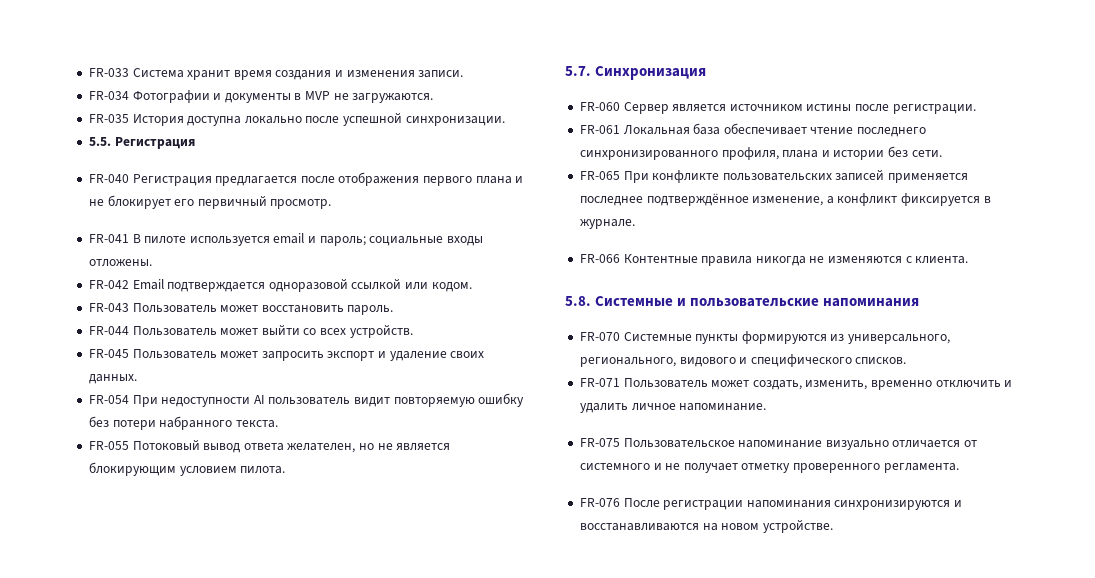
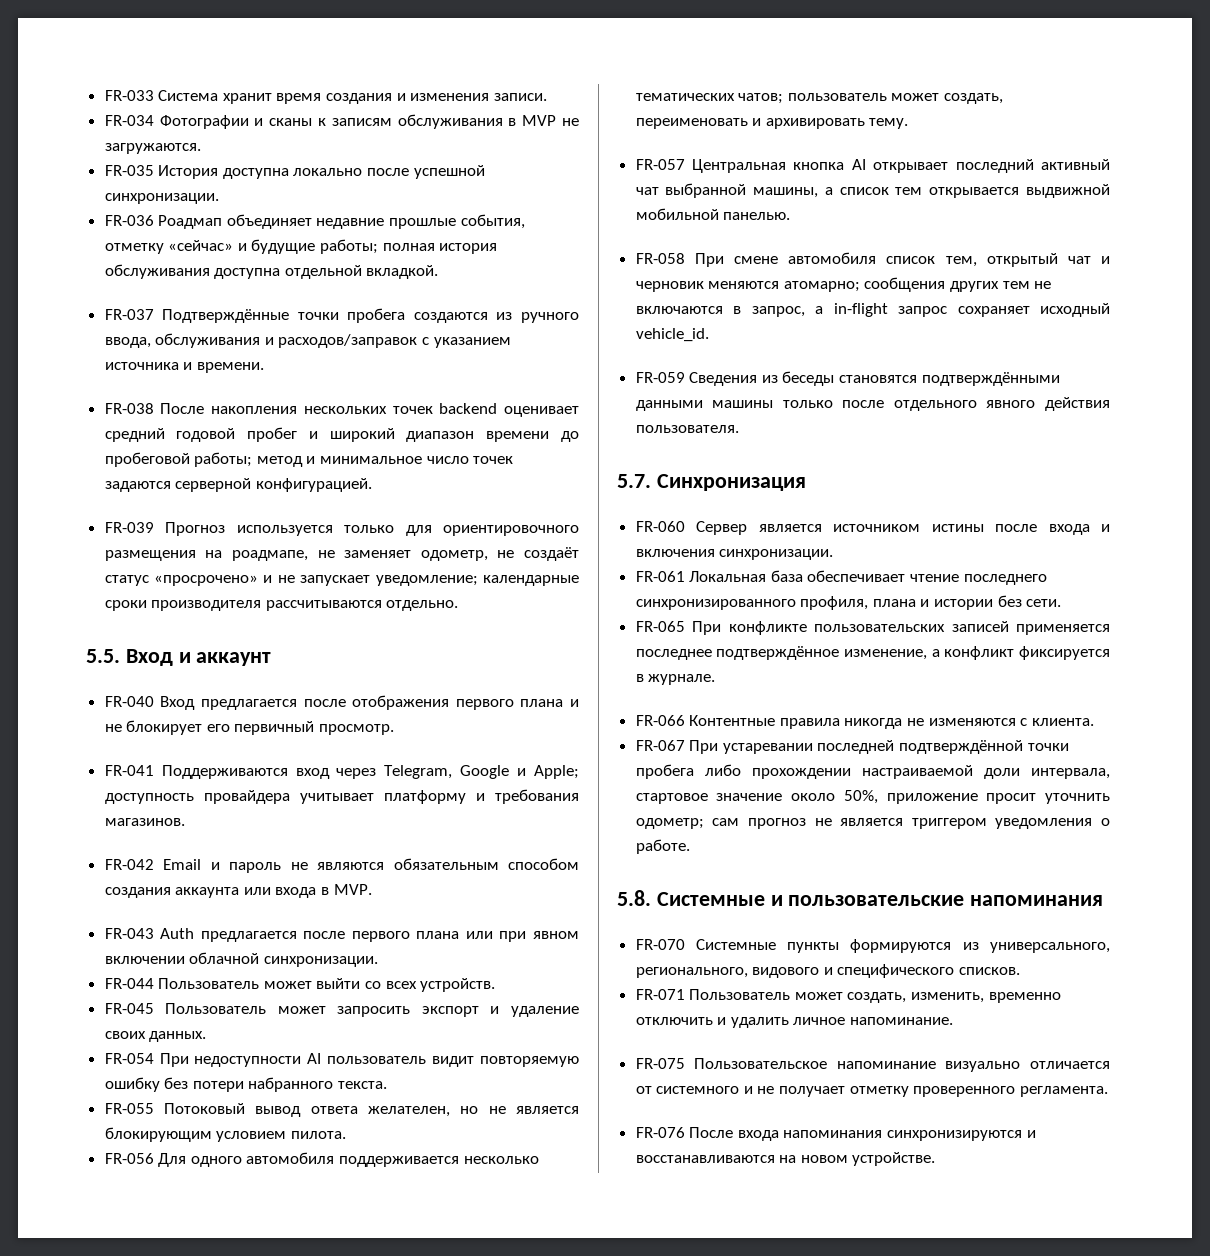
- FR-034 Фотографии и документы в MVP не загружаются.
+ FR-034 Фотографии и сканы к записям обслуживания в MVP не загружаются.
- 5.5. Регистрация
+ FR-036 Роадмап объединяет недавние прошлые события, отметку «сейчас» и будущие работы; полная история обслуживания доступна отдельной вкладкой.
+ FR-037 Подтверждённые точки пробега создаются из ручного ввода, обслуживания и расходов/заправок с указанием источника и времени.
+ FR-038 После накопления нескольких точек backend оценивает средний годовой пробег и широкий диапазон времени до пробеговой работы; метод и минимальное число точек задаются серверной конфигурацией.
+ FR-039 Прогноз используется только для ориентировочного размещения на роадмапе, не заменяет одометр, не создаёт статус «просрочено» и не запускает уведомление; календарные сроки производителя рассчитываются отдельно.
+ 5.5. Вход и аккаунт
- FR-040 Регистрация предлагается после отображения первого плана и не блокирует его первичный просмотр.
+ FR-040 Вход предлагается после отображения первого плана и не блокирует его первичный просмотр.
- FR-041 В пилоте используется email и пароль; социальные входы отложены.
- FR-042 Email подтверждается одноразовой ссылкой или кодом.
- FR-043 Пользователь может восстановить пароль.
+ FR-041 Поддерживаются вход через Telegram, Google и Apple; доступность провайдера учитывает платформу и требования магазинов.
+ FR-042 Email и пароль не являются обязательным способом создания аккаунта или входа в MVP.
+ FR-043 Auth предлагается после первого плана или при явном включении облачной синхронизации.
+ FR-056 Для одного автомобиля поддерживается несколько тематических чатов; пользователь может создать, переименовать и архивировать тему.
+ FR-057 Центральная кнопка AI открывает последний активный чат выбранной машины, а список тем открывается выдвижной мобильной панелью.
+ FR-058 При смене автомобиля список тем, открытый чат и черновик меняются атомарно; сообщения других тем не включаются в запрос, а in-flight запрос сохраняет исходный vehicle_id.
+ FR-059 Сведения из беседы становятся подтверждёнными данными машины только после отдельного явного действия пользователя.
- FR-060 Сервер является источником истины после регистрации.
+ FR-060 Сервер является источником истины после входа и включения синхронизации.
+ FR-067 При устаревании последней подтверждённой точки пробега либо прохождении настраиваемой доли интервала, стартовое значение около 50%, приложение просит уточнить одометр; сам прогноз не является триггером уведомления о работе.
- FR-076 После регистрации напоминания синхронизируются и восстанавливаются на новом устройстве.
+ FR-076 После входа напоминания синхронизируются и восстанавливаются на новом устройстве.

